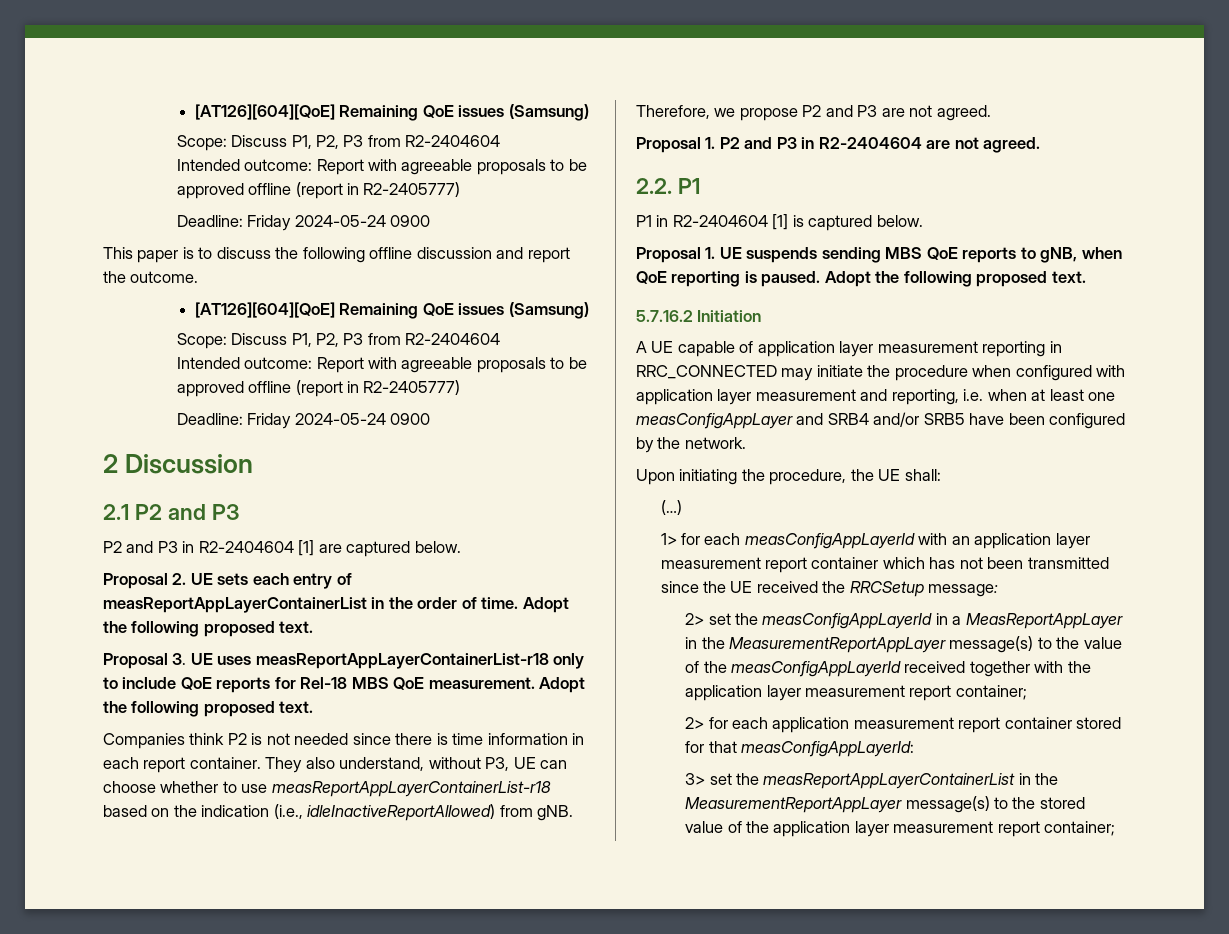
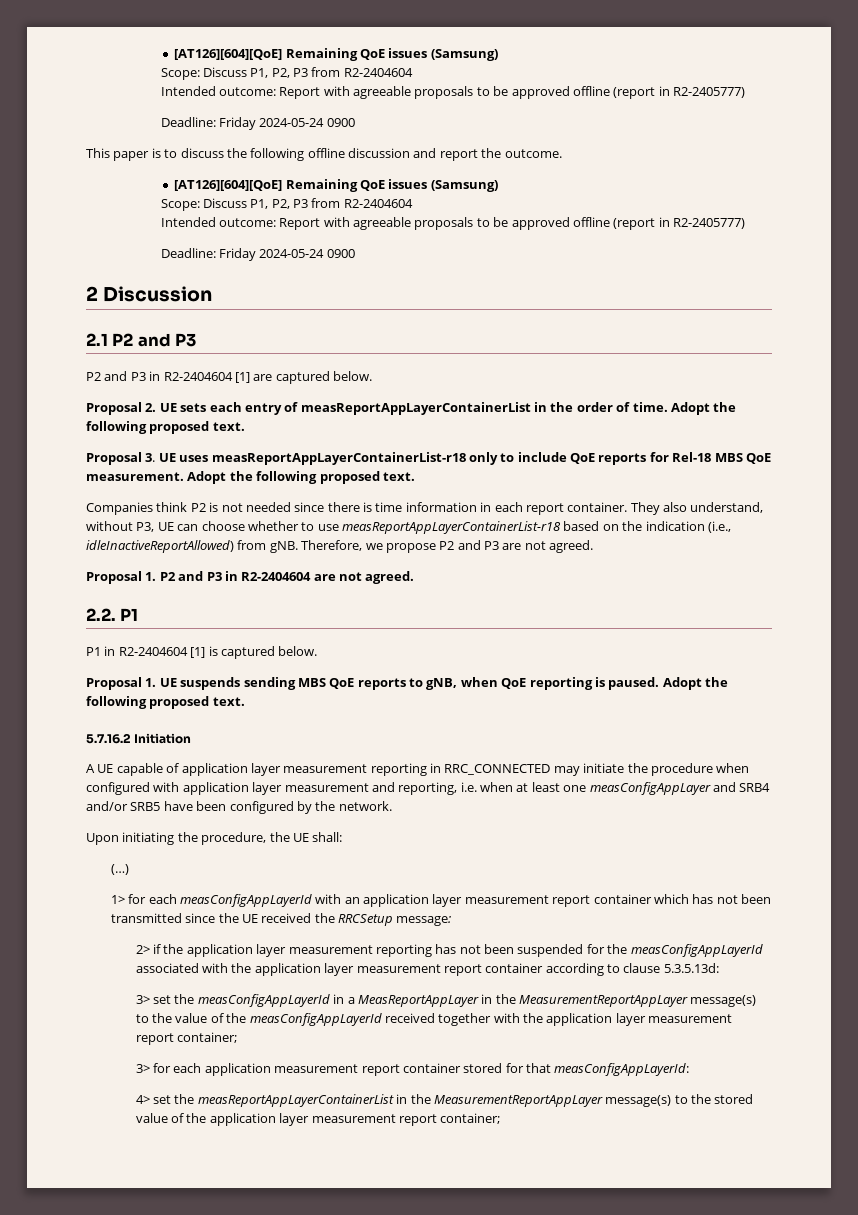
- 2> set the measConfigAppLayerId in a MeasReportAppLayer in the MeasurementReportAppLayer message(s) to the value of the measConfigAppLayerId received together with the application layer measurement report container;
+ 2> if the application layer measurement reporting has not been suspended for the measConfigAppLayerId associated with the application layer measurement report container according to clause 5.3.5.13d:
+ 3> set the measConfigAppLayerId in a MeasReportAppLayer in the MeasurementReportAppLayer message(s) to the value of the measConfigAppLayerId received together with the application layer measurement report container;
- 2> for each application measurement report container stored for that measConfigAppLayerId:
+ 3> for each application measurement report container stored for that measConfigAppLayerId:
- 3> set the measReportAppLayerContainerList in the MeasurementReportAppLayer message(s) to the stored value of the application layer measurement report container;
+ 4> set the measReportAppLayerContainerList in the MeasurementReportAppLayer message(s) to the stored value of the application layer measurement report container;

